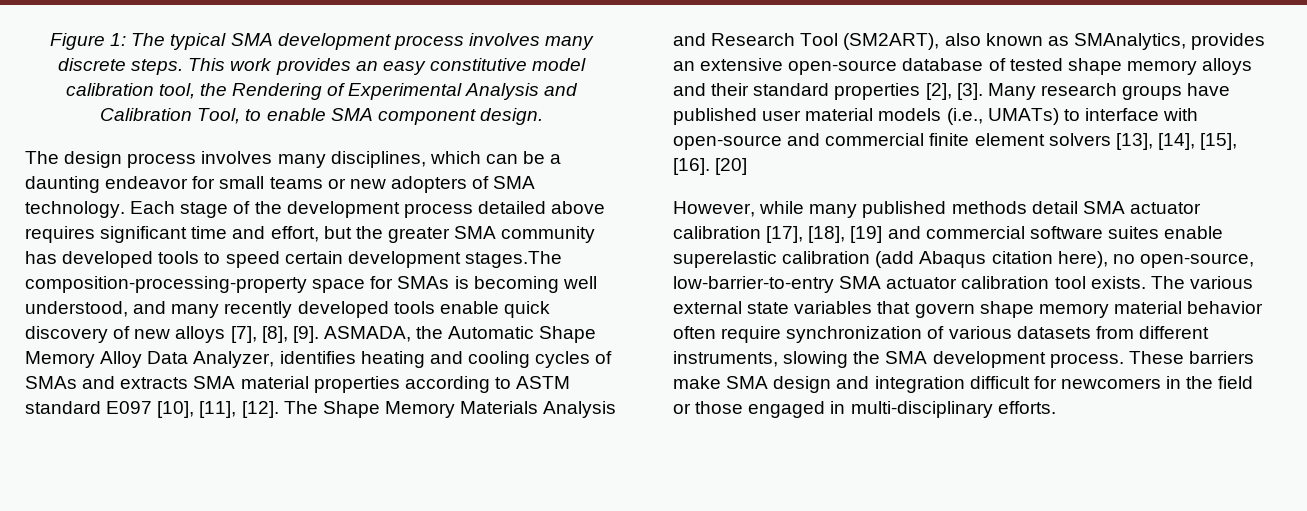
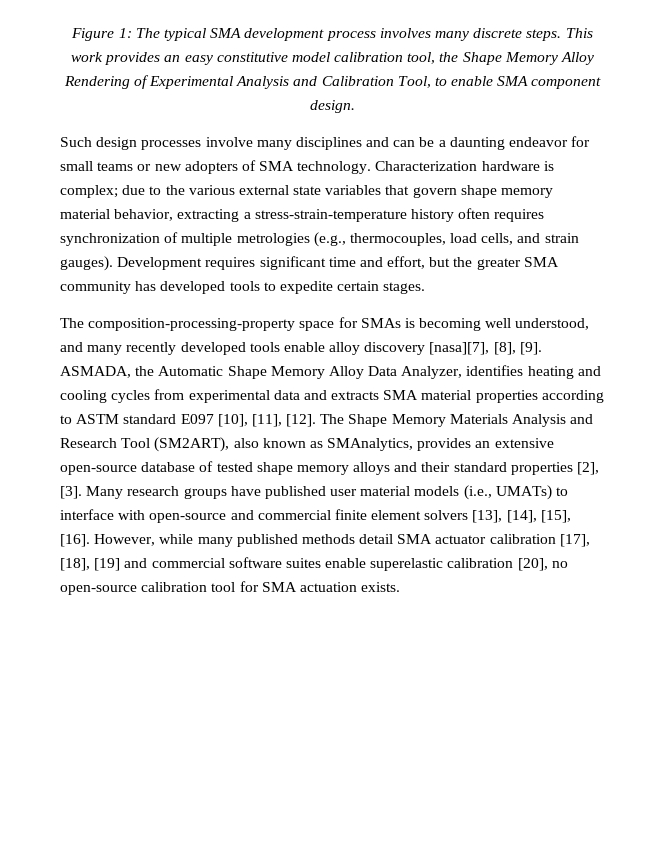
- This work provides an easy constitutive model calibration tool, the Rendering of Experimental Analysis and Calibration Tool, to enable SMA component design.
+ This work provides an easy constitutive model calibration tool, the Shape Memory Alloy Rendering of Experimental Analysis and Calibration Tool, to enable SMA component design.
- The design process involves many disciplines, which can be a daunting endeavor for small teams or new adopters of SMA technology.
+ Such design processes involve many disciplines and can be a daunting endeavor for small teams or new adopters of SMA technology.
- Each stage of the development process detailed above requires significant time and effort, but the greater SMA community has developed tools to speed certain development stages.The composition-processing-property space for SMAs is becoming well understood, and many recently developed tools enable quick discovery of new alloys [7], [8], [9].
+ Characterization hardware is complex; due to the various external state variables that govern shape memory material behavior, extracting a stress-strain-temperature history often requires synchronization of multiple metrologies (e.g., thermocouples, load cells, and strain gauges). Development requires significant time and effort, but the greater SMA community has developed tools to expedite certain stages.
+ The composition-processing-property space for SMAs is becoming well understood, and many recently developed tools enable alloy discovery [nasa][7], [8], [9].
- ASMADA, the Automatic Shape Memory Alloy Data Analyzer, identifies heating and cooling cycles of SMAs and extracts SMA material properties according to ASTM standard E097 [10], [11], [12].
+ ASMADA, the Automatic Shape Memory Alloy Data Analyzer, identifies heating and cooling cycles from experimental data and extracts SMA material properties according to ASTM standard E097 [10], [11], [12].
- Many research groups have published user material models (i.e., UMATs) to interface with open-source and commercial finite element solvers [13], [14], [15], [16]. [20]
- However, while many published methods detail SMA actuator calibration [17], [18], [19] and commercial software suites enable superelastic calibration (add Abaqus citation here), no open-source, low-barrier-to-entry SMA actuator calibration tool exists. The various external state variables that govern shape memory material behavior often require synchronization of various datasets from different instruments, slowing the SMA development process. These barriers make SMA design and integration difficult for newcomers in the field or those engaged in multi-disciplinary efforts.
+ Many research groups have published user material models (i.e., UMATs) to interface with open-source and commercial finite element solvers [13], [14], [15], [16]. However, while many published methods detail SMA actuator calibration [17], [18], [19] and commercial software suites enable superelastic calibration [20], no open-source calibration tool for SMA actuation exists.

